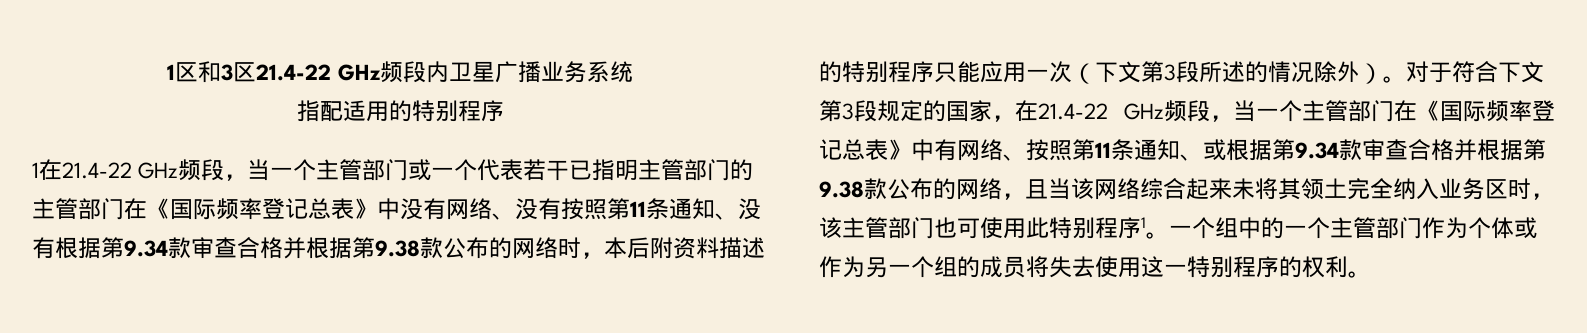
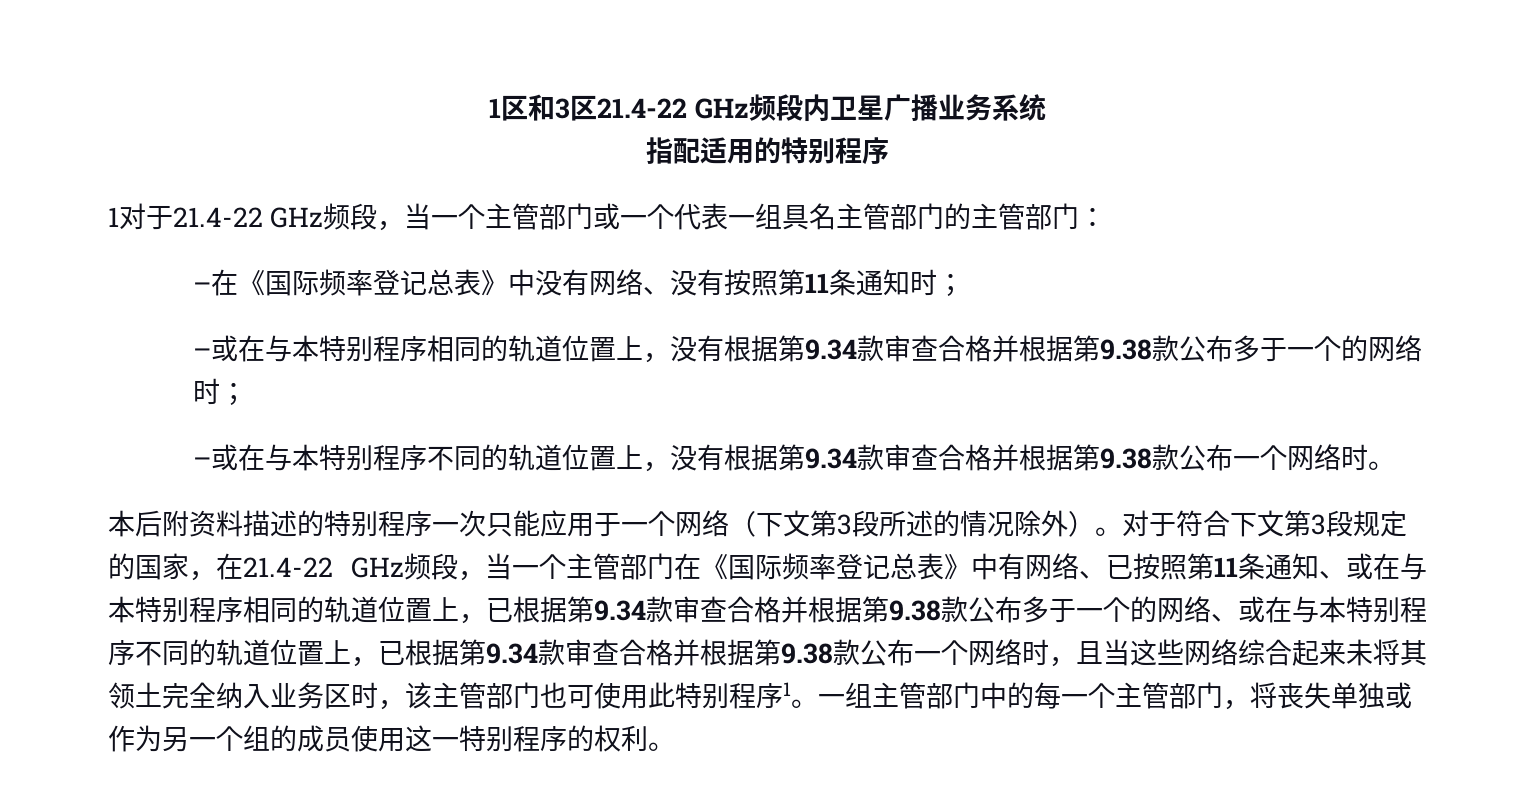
- 1在21.4-22 GHz频段，当一个主管部门或一个代表若干已指明主管部门的主管部门在《国际频率登记总表》中没有网络、没有按照第11条通知、没有根据第9.34款审查合格并根据第9.38款公布的网络时，本后附资料描述的特别程序只能应用一次（下文第3段所述的情况除外）。
+ 1对于21.4-22 GHz频段，当一个主管部门或一个代表一组具名主管部门的主管部门：
+ –在《国际频率登记总表》中没有网络、没有按照第11条通知时；
+ –或在与本特别程序相同的轨道位置上，没有根据第9.34款审查合格并根据第9.38款公布多于一个的网络时；
+ –或在与本特别程序不同的轨道位置上，没有根据第9.34款审查合格并根据第9.38款公布一个网络时。
+ 本后附资料描述的特别程序一次只能应用于一个网络（下文第3段所述的情况除外）。
- 对于符合下文第3段规定的国家，在21.4-22 GHz频段，当一个主管部门在《国际频率登记总表》中有网络、按照第11条通知、或根据第9.34款审查合格并根据第9.38款公布的网络，且当该网络综合起来未将其领土完全纳入业务区时，该主管部门也可使用此特别程序1。
+ 对于符合下文第3段规定的国家，在21.4-22 GHz频段，当一个主管部门在《国际频率登记总表》中有网络、已按照第11条通知、或在与本特别程序相同的轨道位置上，已根据第9.34款审查合格并根据第9.38款公布多于一个的网络、或在与本特别程序不同的轨道位置上，已根据第9.34款审查合格并根据第9.38款公布一个网络时，且当这些网络综合起来未将其领土完全纳入业务区时，该主管部门也可使用此特别程序1。
- 一个组中的一个主管部门作为个体或作为另一个组的成员将失去使用这一特别程序的权利。
+ 一组主管部门中的每一个主管部门，将丧失单独或作为另一个组的成员使用这一特别程序的权利。

